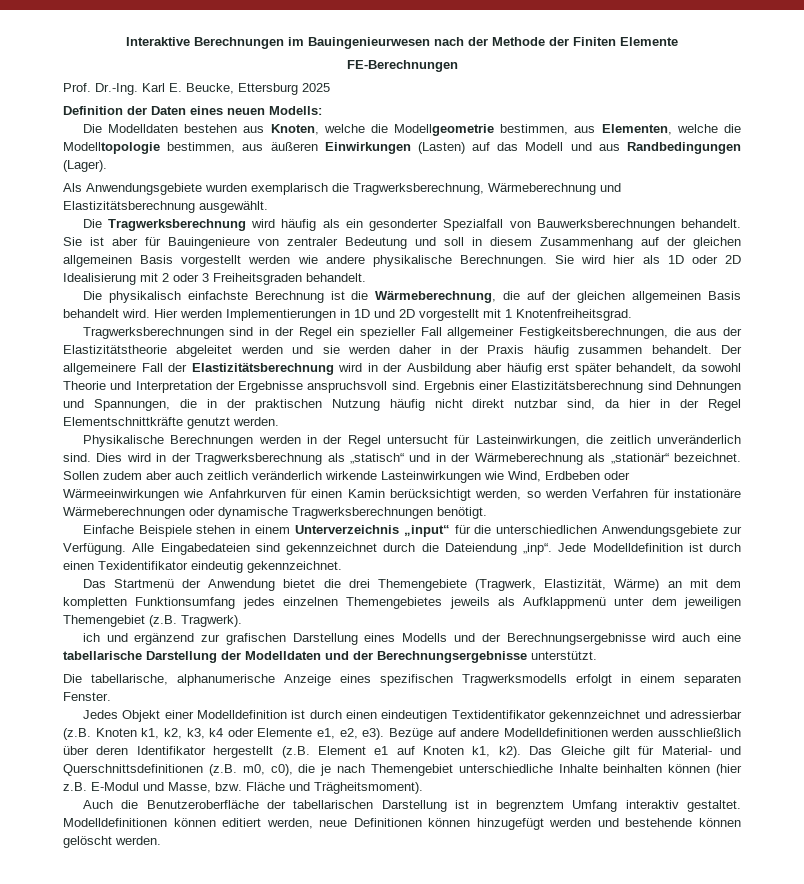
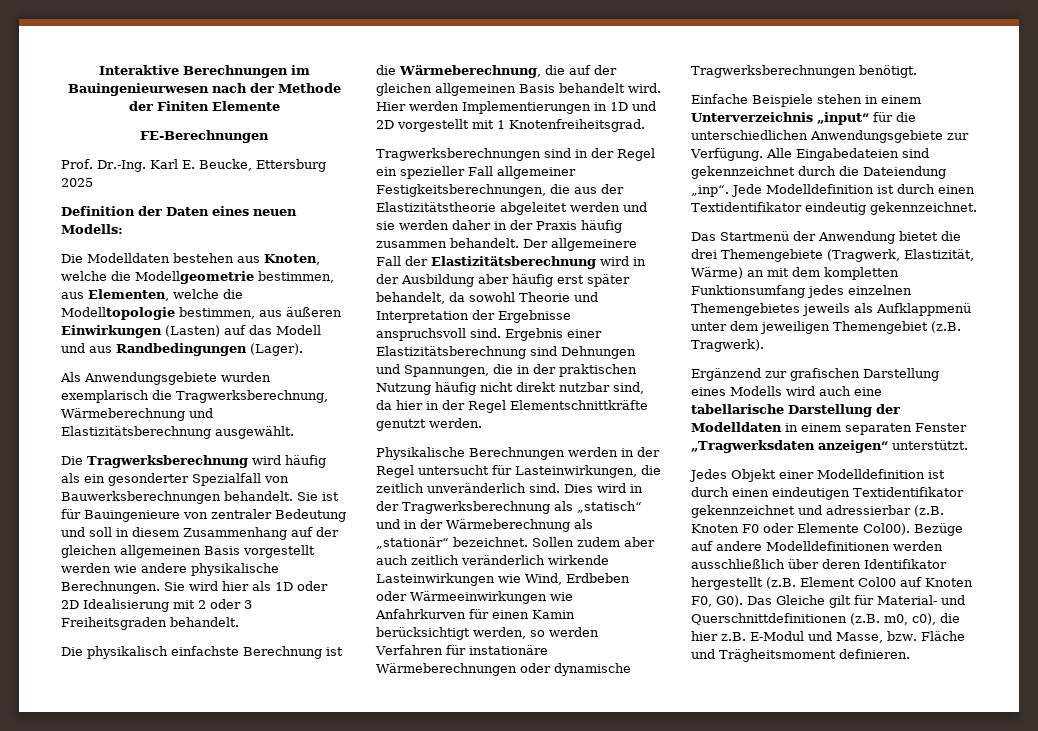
- Sie ist aber für Bauingenieure von zentraler Bedeutung und soll in diesem Zusammenhang auf der gleichen allgemeinen Basis vorgestellt werden wie andere physikalische Berechnungen.
+ Sie ist für Bauingenieure von zentraler Bedeutung und soll in diesem Zusammenhang auf der gleichen allgemeinen Basis vorgestellt werden wie andere physikalische Berechnungen.
- Jede Modelldefinition ist durch einen Texidentifikator eindeutig gekennzeichnet.
+ Jede Modelldefinition ist durch einen Textidentifikator eindeutig gekennzeichnet.
- ich und ergänzend zur grafischen Darstellung eines Modells und der Berechnungsergebnisse wird auch eine tabellarische Darstellung der Modelldaten und der Berechnungsergebnisse unterstützt.
- Die tabellarische, alphanumerische Anzeige eines spezifischen Tragwerksmodells erfolgt in einem separaten Fenster.
+ Ergänzend zur grafischen Darstellung eines Modells wird auch eine tabellarische Darstellung der Modelldaten in einem separaten Fenster „Tragwerksdaten anzeigen“ unterstützt.
- Jedes Objekt einer Modelldefinition ist durch einen eindeutigen Textidentifikator gekennzeichnet und adressierbar (z.B. Knoten k1, k2, k3, k4 oder Elemente e1, e2, e3).
+ Jedes Objekt einer Modelldefinition ist durch einen eindeutigen Textidentifikator gekennzeichnet und adressierbar (z.B. Knoten F0 oder Elemente Col00).
- Bezüge auf andere Modelldefinitionen werden ausschließlich über deren Identifikator hergestellt (z.B. Element e1 auf Knoten k1, k2). Das Gleiche gilt für Material- und Querschnittsdefinitionen (z.B. m0, c0), die je nach Themengebiet unterschiedliche Inhalte beinhalten können (hier z.B. E-Modul und Masse, bzw. Fläche und Trägheitsmoment).
- Auch die Benutzeroberfläche der tabellarischen Darstellung ist in begrenztem Umfang interaktiv gestaltet. Modelldefinitionen können editiert werden, neue Definitionen können hinzugefügt werden und bestehende können gelöscht werden.
+ Bezüge auf andere Modelldefinitionen werden ausschließlich über deren Identifikator hergestellt (z.B. Element Col00 auf Knoten F0, G0). Das Gleiche gilt für Material- und Querschnittdefinitionen (z.B. m0, c0), die hier z.B. E-Modul und Masse, bzw. Fläche und Trägheitsmoment definieren.

